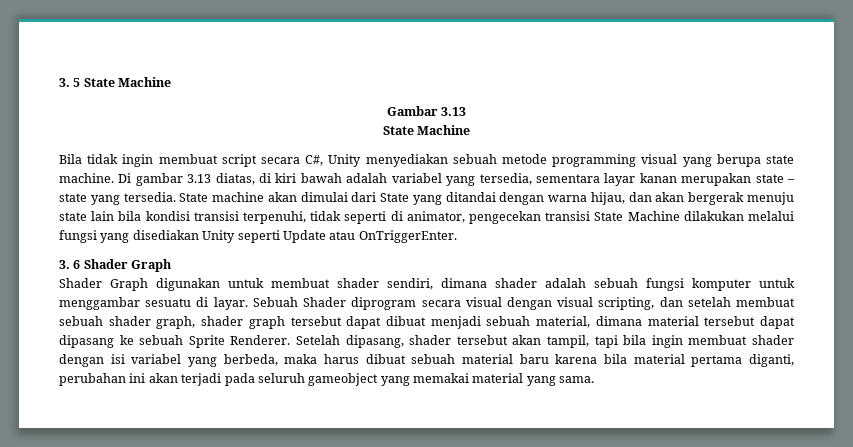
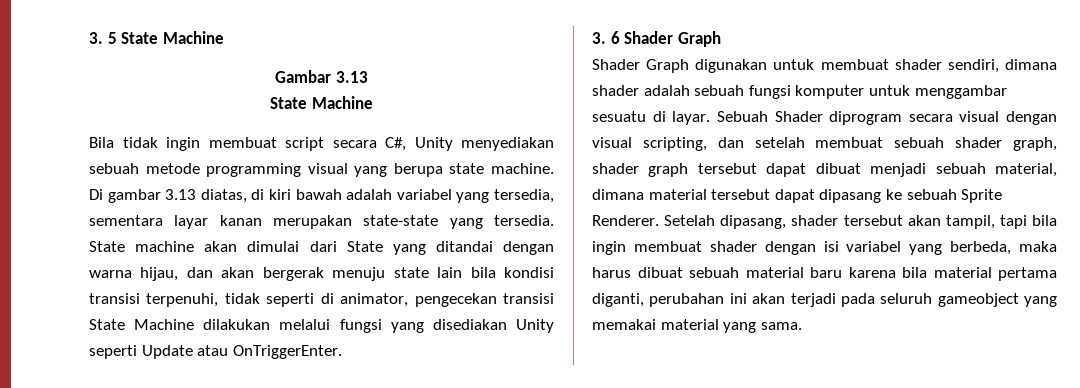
- Di gambar 3.13 diatas, di kiri bawah adalah variabel yang tersedia, sementara layar kanan merupakan state – state yang tersedia.
+ Di gambar 3.13 diatas, di kiri bawah adalah variabel yang tersedia, sementara layar kanan merupakan state-state yang tersedia.

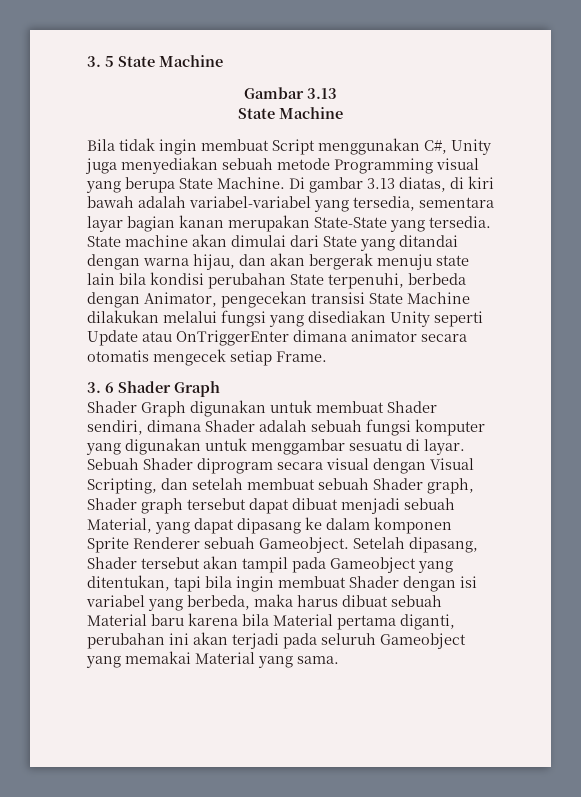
- Bila tidak ingin membuat script secara C#, Unity menyediakan sebuah metode programming visual yang berupa state machine.
+ Bila tidak ingin membuat Script menggunakan C#, Unity juga menyediakan sebuah metode Programming visual yang berupa State Machine.
- Di gambar 3.13 diatas, di kiri bawah adalah variabel yang tersedia, sementara layar kanan merupakan state-state yang tersedia.
+ Di gambar 3.13 diatas, di kiri bawah adalah variabel-variabel yang tersedia, sementara layar bagian kanan merupakan State-State yang tersedia.
- State machine akan dimulai dari State yang ditandai dengan warna hijau, dan akan bergerak menuju state lain bila kondisi transisi terpenuhi, tidak seperti di animator, pengecekan transisi State Machine dilakukan melalui fungsi yang disediakan Unity seperti Update atau OnTriggerEnter.
+ State machine akan dimulai dari State yang ditandai dengan warna hijau, dan akan bergerak menuju state lain bila kondisi perubahan State terpenuhi, berbeda dengan Animator, pengecekan transisi State Machine dilakukan melalui fungsi yang disediakan Unity seperti Update atau OnTriggerEnter dimana animator secara otomatis mengecek setiap Frame.
- Shader Graph digunakan untuk membuat shader sendiri, dimana shader adalah sebuah fungsi komputer untuk menggambar sesuatu di layar.
+ Shader Graph digunakan untuk membuat Shader sendiri, dimana Shader adalah sebuah fungsi komputer yang digunakan untuk menggambar sesuatu di layar.
- Sebuah Shader diprogram secara visual dengan visual scripting, dan setelah membuat sebuah shader graph, shader graph tersebut dapat dibuat menjadi sebuah material, dimana material tersebut dapat dipasang ke sebuah Sprite Renderer.
+ Sebuah Shader diprogram secara visual dengan Visual Scripting, dan setelah membuat sebuah Shader graph, Shader graph tersebut dapat dibuat menjadi sebuah Material, yang dapat dipasang ke dalam komponen Sprite Renderer sebuah Gameobject.
- Setelah dipasang, shader tersebut akan tampil, tapi bila ingin membuat shader dengan isi variabel yang berbeda, maka harus dibuat sebuah material baru karena bila material pertama diganti, perubahan ini akan terjadi pada seluruh gameobject yang memakai material yang sama.
+ Setelah dipasang, Shader tersebut akan tampil pada Gameobject yang ditentukan, tapi bila ingin membuat Shader dengan isi variabel yang berbeda, maka harus dibuat sebuah Material baru karena bila Material pertama diganti, perubahan ini akan terjadi pada seluruh Gameobject yang memakai Material yang sama.

